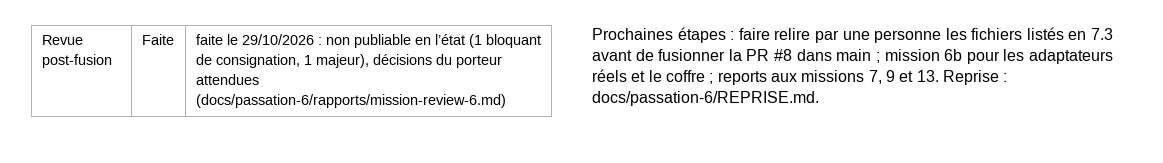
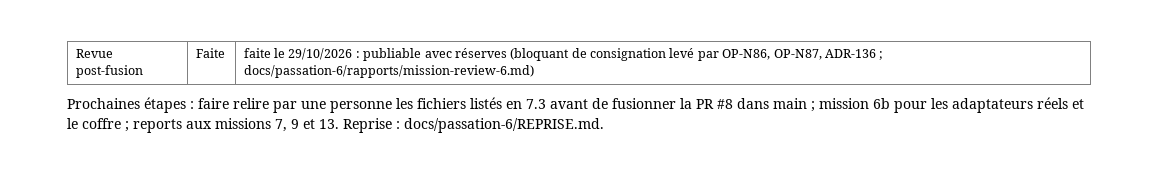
- Revue post-fusion | Faite | faite le 29/10/2026 : non publiable en l’état (1 bloquant de consignation, 1 majeur), décisions du porteur attendues (docs/passation-6/rapports/mission-review-6.md)
+ Revue post-fusion | Faite | faite le 29/10/2026 : publiable avec réserves (bloquant de consignation levé par OP-N86, OP-N87, ADR-136 ; docs/passation-6/rapports/mission-review-6.md)

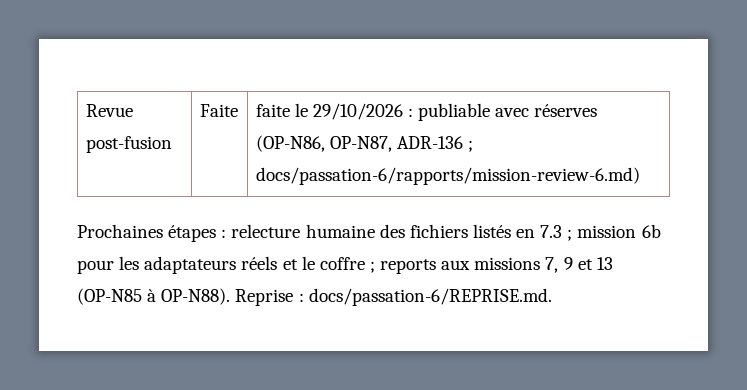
- Revue post-fusion | Faite | faite le 29/10/2026 : publiable avec réserves (bloquant de consignation levé par OP-N86, OP-N87, ADR-136 ; docs/passation-6/rapports/mission-review-6.md)
+ Revue post-fusion | Faite | faite le 29/10/2026 : publiable avec réserves (OP-N86, OP-N87, ADR-136 ; docs/passation-6/rapports/mission-review-6.md)
- Prochaines étapes : faire relire par une personne les fichiers listés en 7.3 avant de fusionner la PR #8 dans main ; mission 6b pour les adaptateurs réels et le coffre ; reports aux missions 7, 9 et 13. Reprise : docs/passation-6/REPRISE.md.
+ Prochaines étapes : relecture humaine des fichiers listés en 7.3 ; mission 6b pour les adaptateurs réels et le coffre ; reports aux missions 7, 9 et 13 (OP-N85 à OP-N88). Reprise : docs/passation-6/REPRISE.md.

